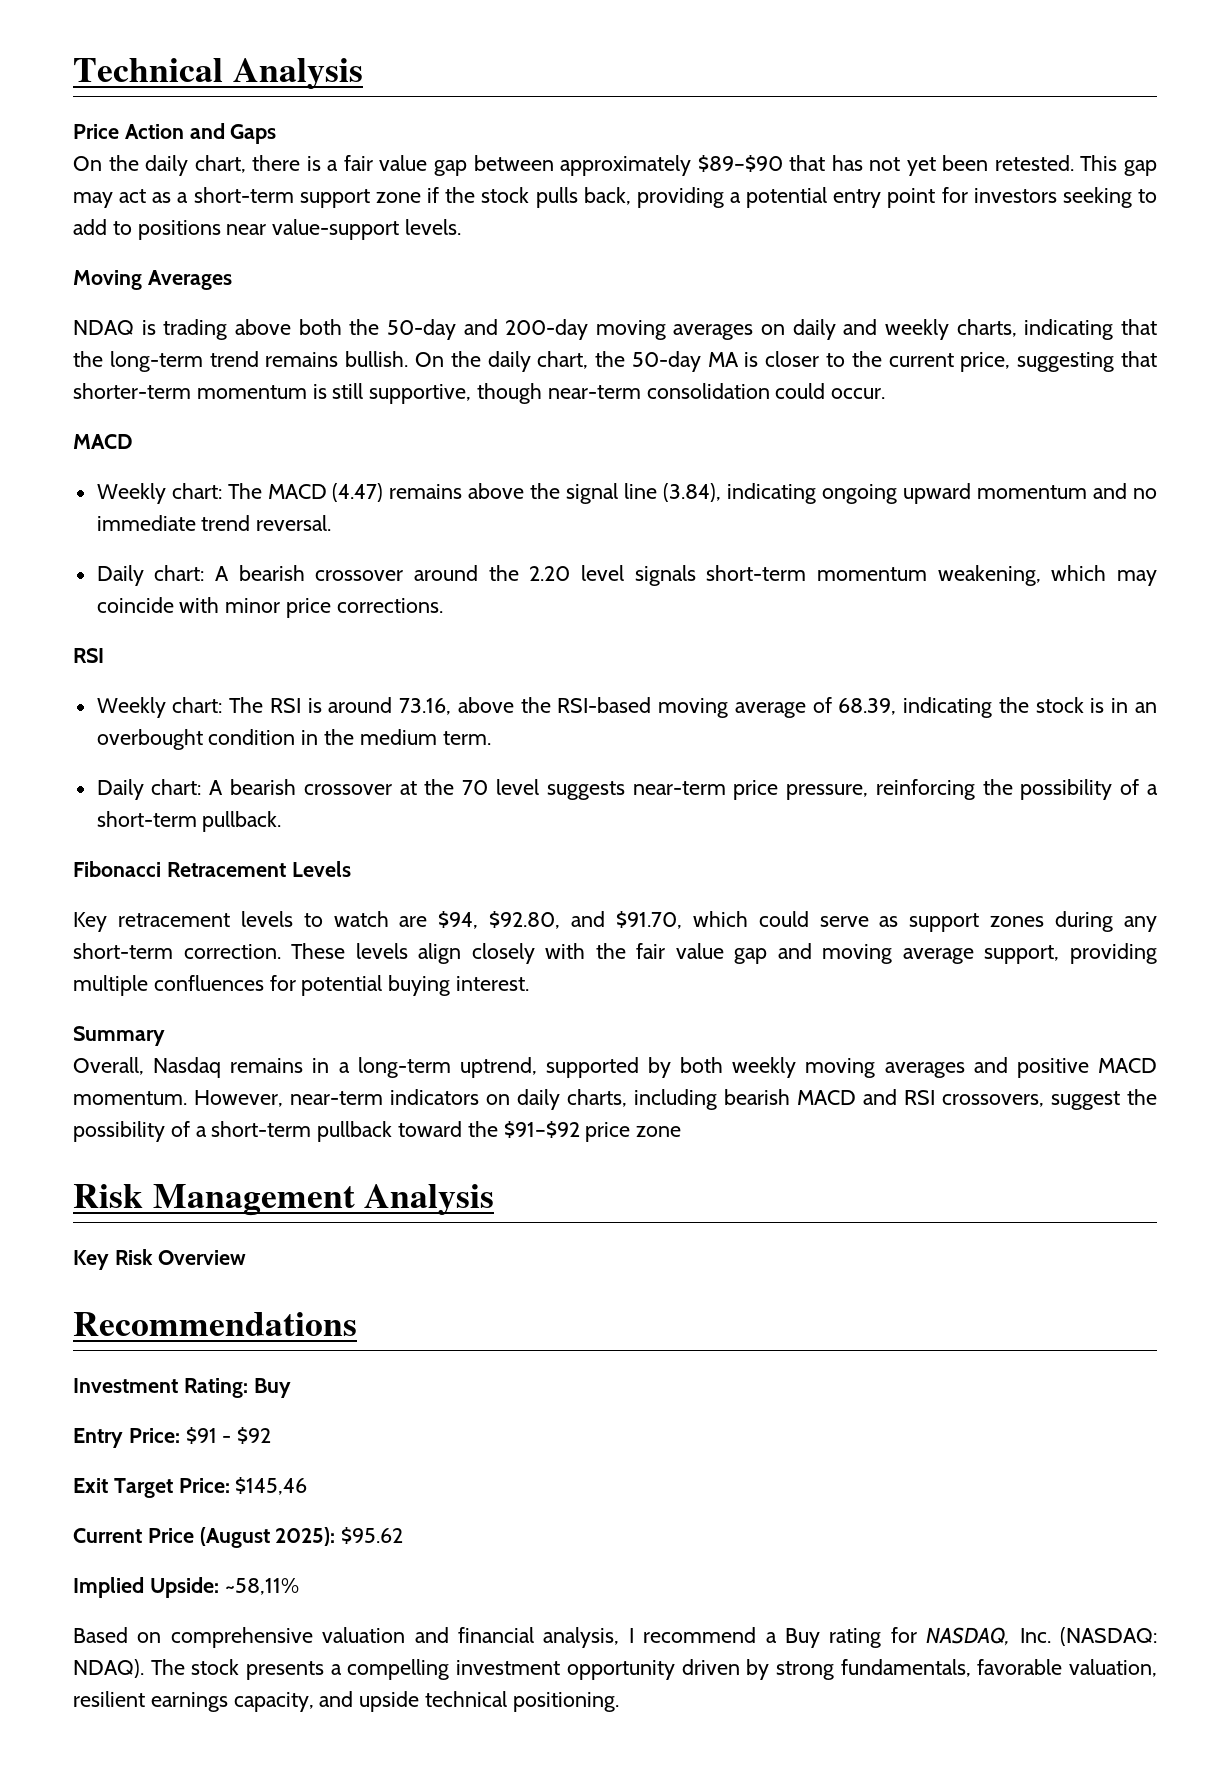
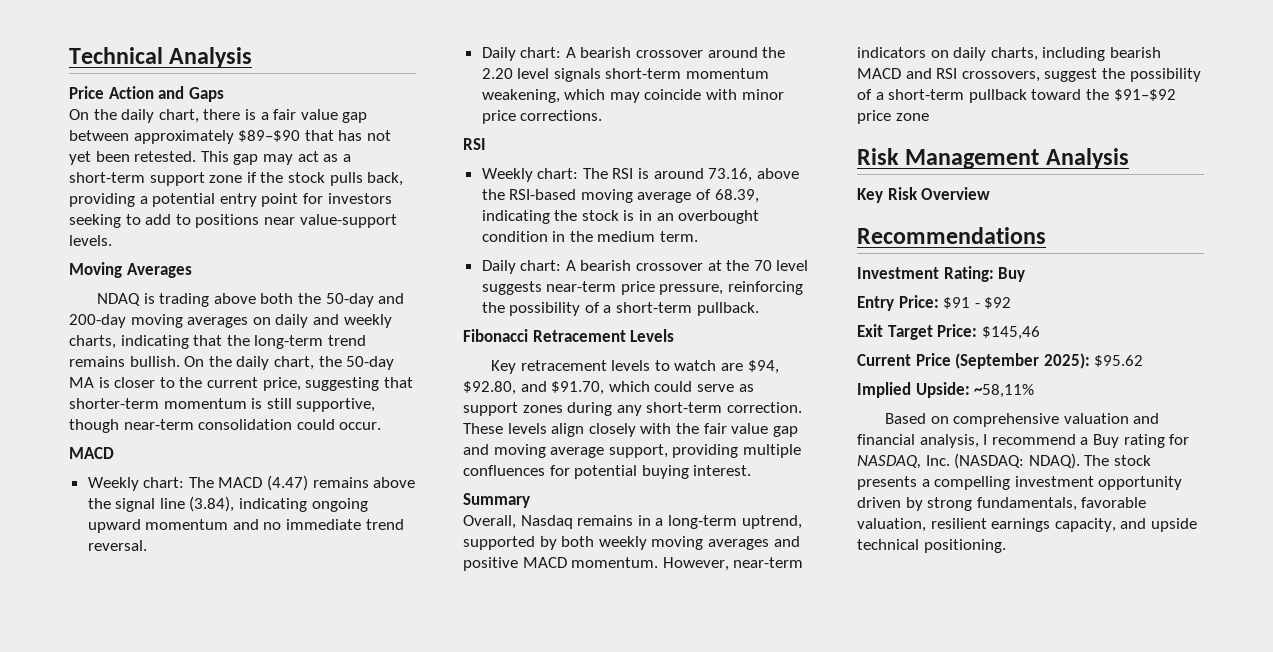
- Current Price (August 2025): $95.62
+ Current Price (September 2025): $95.62

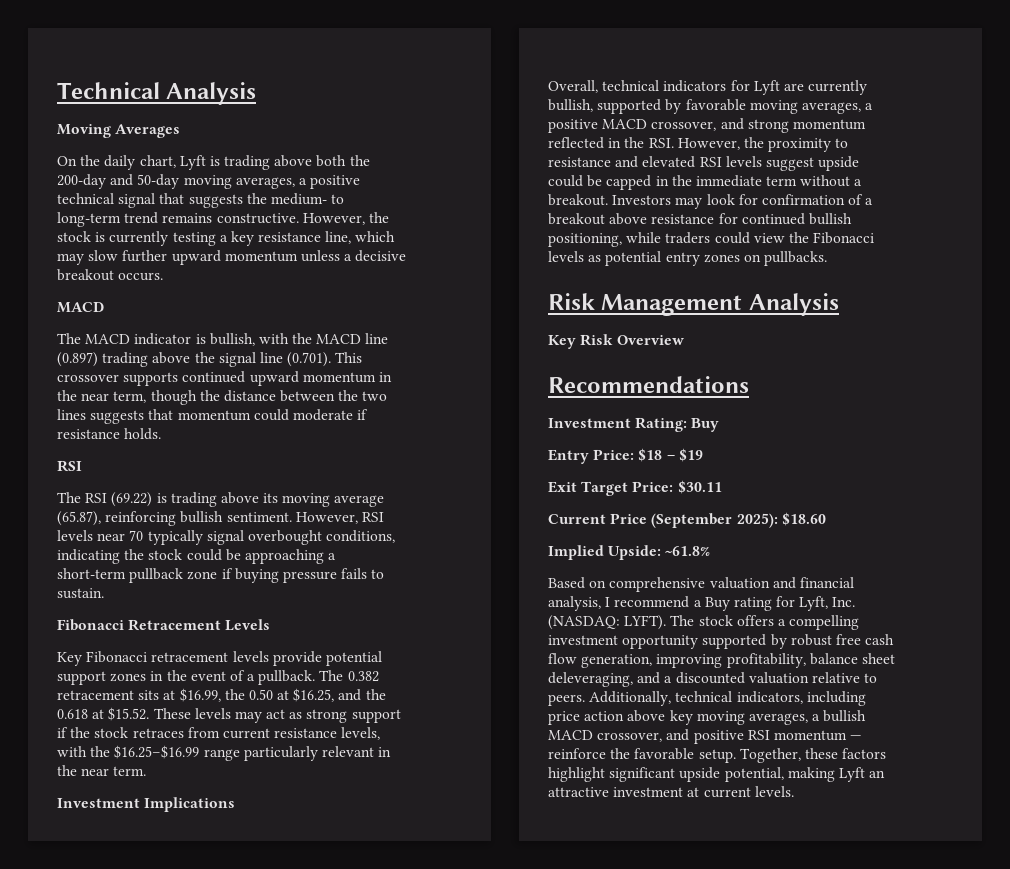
- Price Action and Gaps
- On the daily chart, there is a fair value gap between approximately $89–$90 that has not yet been retested. This gap may act as a short-term support zone if the stock pulls back, providing a potential entry point for investors seeking to add to positions near value-support levels.
  Moving Averages
- NDAQ is trading above both the 50-day and 200-day moving averages on daily and weekly charts, indicating that the long-term trend remains bullish. On the daily chart, the 50-day MA is closer to the current price, suggesting that shorter-term momentum is still supportive, though near-term consolidation could occur.
+ On the daily chart, Lyft is trading above both the 200-day and 50-day moving averages, a positive technical signal that suggests the medium- to long-term trend remains constructive. However, the stock is currently testing a key resistance line, which may slow further upward momentum unless a decisive breakout occurs.
  MACD
- Weekly chart: The MACD (4.47) remains above the signal line (3.84), indicating ongoing upward momentum and no immediate trend reversal.
- Daily chart: A bearish crossover around the 2.20 level signals short-term momentum weakening, which may coincide with minor price corrections.
+ The MACD indicator is bullish, with the MACD line (0.897) trading above the signal line (0.701). This crossover supports continued upward momentum in the near term, though the distance between the two lines suggests that momentum could moderate if resistance holds.
  RSI
- Weekly chart: The RSI is around 73.16, above the RSI-based moving average of 68.39, indicating the stock is in an overbought condition in the medium term.
- Daily chart: A bearish crossover at the 70 level suggests near-term price pressure, reinforcing the possibility of a short-term pullback.
+ The RSI (69.22) is trading above its moving average (65.87), reinforcing bullish sentiment. However, RSI levels near 70 typically signal overbought conditions, indicating the stock could be approaching a short-term pullback zone if buying pressure fails to sustain.
- Key retracement levels to watch are $94, $92.80, and $91.70, which could serve as support zones during any short-term correction. These levels align closely with the fair value gap and moving average support, providing multiple confluences for potential buying interest.
- Summary
- Overall, Nasdaq remains in a long-term uptrend, supported by both weekly moving averages and positive MACD momentum. However, near-term indicators on daily charts, including bearish MACD and RSI crossovers, suggest the possibility of a short-term pullback toward the $91–$92 price zone
+ Key Fibonacci retracement levels provide potential support zones in the event of a pullback. The 0.382 retracement sits at $16.99, the 0.50 at $16.25, and the 0.618 at $15.52. These levels may act as strong support if the stock retraces from current resistance levels, with the $16.25–$16.99 range particularly relevant in the near term.
+ Investment Implications
+ Overall, technical indicators for Lyft are currently bullish, supported by favorable moving averages, a positive MACD crossover, and strong momentum reflected in the RSI. However, the proximity to resistance and elevated RSI levels suggest upside could be capped in the immediate term without a breakout. Investors may look for confirmation of a breakout above resistance for continued bullish positioning, while traders could view the Fibonacci levels as potential entry zones on pullbacks.
- Entry Price: $91 - $92
+ Entry Price: $18 – $19
- Exit Target Price: $145,46
+ Exit Target Price: $30.11
- Current Price (September 2025): $95.62
+ Current Price (September 2025): $18.60
- Implied Upside: ~58,11%
+ Implied Upside: ~61.8%
- Based on comprehensive valuation and financial analysis, I recommend a Buy rating for NASDAQ, Inc. (NASDAQ: NDAQ).
+ Based on comprehensive valuation and financial analysis, I recommend a Buy rating for Lyft, Inc. (NASDAQ: LYFT).
- The stock presents a compelling investment opportunity driven by strong fundamentals, favorable valuation, resilient earnings capacity, and upside technical positioning.
+ The stock offers a compelling investment opportunity supported by robust free cash flow generation, improving profitability, balance sheet deleveraging, and a discounted valuation relative to peers. Additionally, technical indicators, including price action above key moving averages, a bullish MACD crossover, and positive RSI momentum — reinforce the favorable setup. Together, these factors highlight significant upside potential, making Lyft an attractive investment at current levels.

